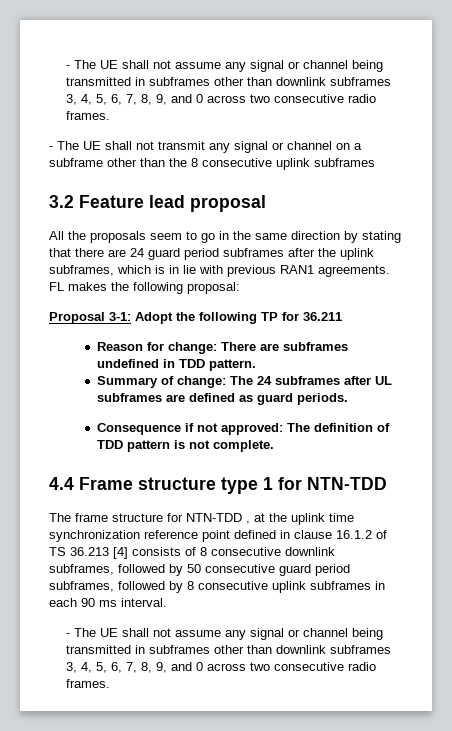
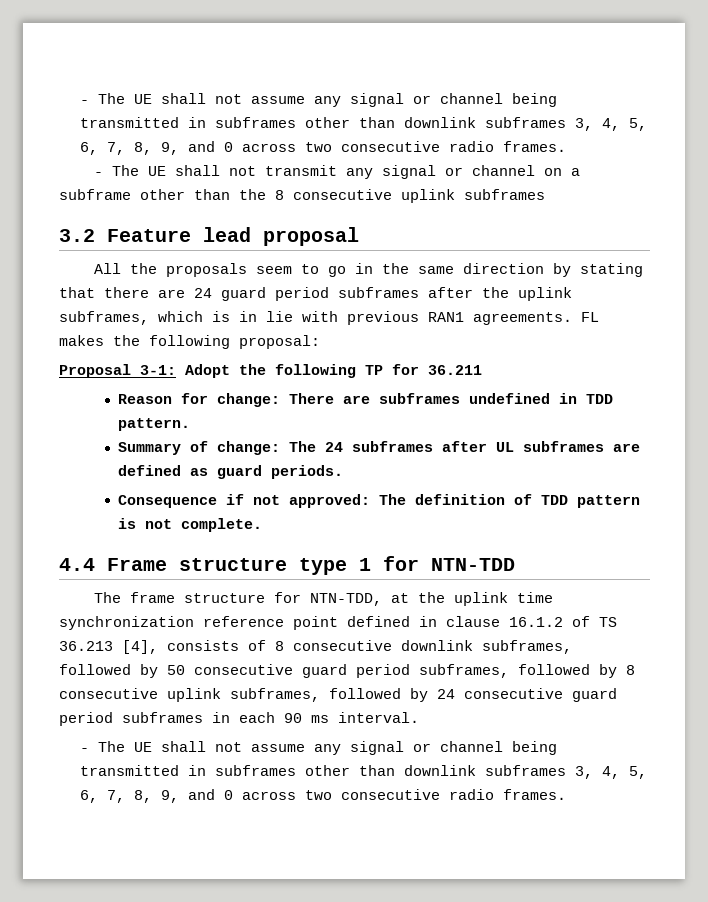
- The frame structure for NTN-TDD , at the uplink time synchronization reference point defined in clause 16.1.2 of TS 36.213 [4] consists of 8 consecutive downlink subframes, followed by 50 consecutive guard period subframes, followed by 8 consecutive uplink subframes in each 90 ms interval.
+ The frame structure for NTN-TDD, at the uplink time synchronization reference point defined in clause 16.1.2 of TS 36.213 [4], consists of 8 consecutive downlink subframes, followed by 50 consecutive guard period subframes, followed by 8 consecutive uplink subframes, followed by 24 consecutive guard period subframes in each 90 ms interval.

